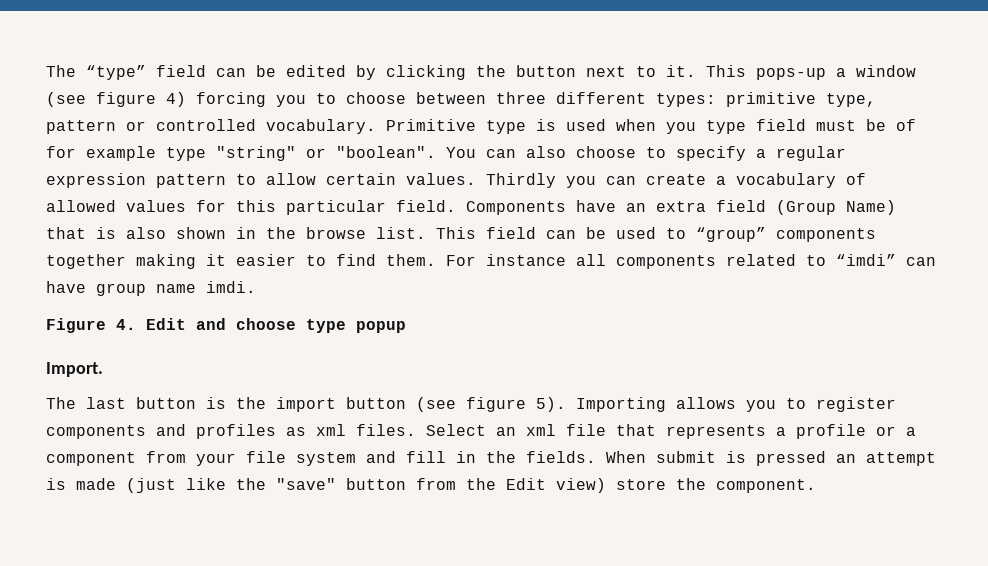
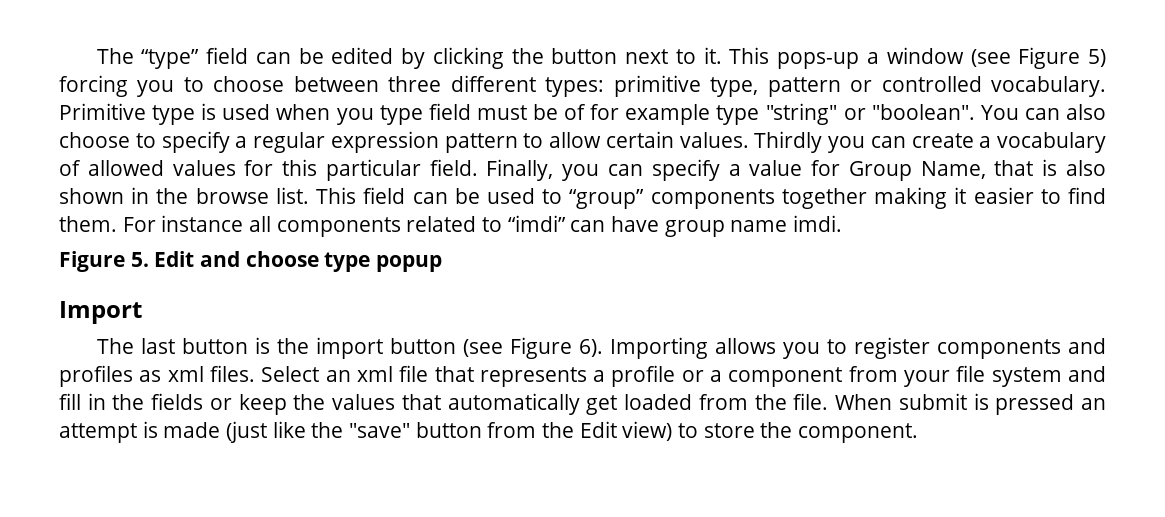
- This pops-up a window (see figure 4) forcing you to choose between three different types: primitive type, pattern or controlled vocabulary.
+ This pops-up a window (see Figure 5) forcing you to choose between three different types: primitive type, pattern or controlled vocabulary.
- Components have an extra field (Group Name) that is also shown in the browse list.
+ Finally, you can specify a value for Group Name, that is also shown in the browse list.
- Figure 4. Edit and choose type popup
+ Figure 5. Edit and choose type popup
- Import.
+ Import
- The last button is the import button (see figure 5).
+ The last button is the import button (see Figure 6).
- Select an xml file that represents a profile or a component from your file system and fill in the fields.
+ Select an xml file that represents a profile or a component from your file system and fill in the fields or keep the values that automatically get loaded from the file.
- When submit is pressed an attempt is made (just like the "save" button from the Edit view) store the component.
+ When submit is pressed an attempt is made (just like the "save" button from the Edit view) to store the component.

